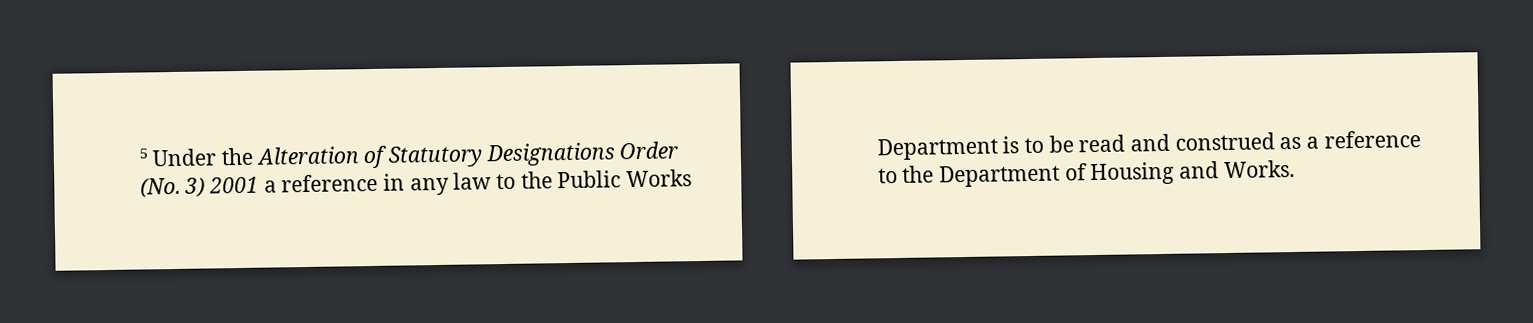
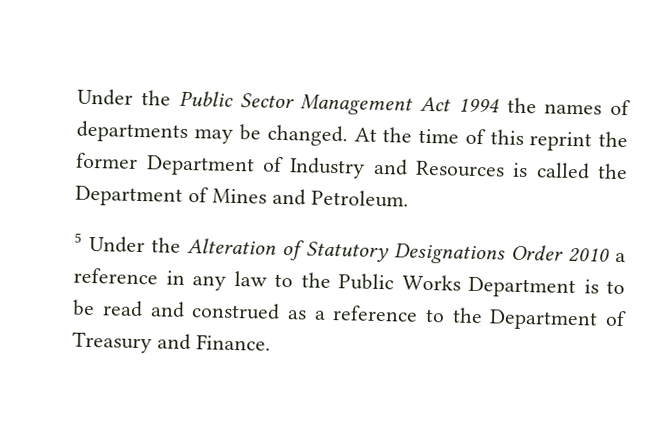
+ Under the Public Sector Management Act 1994 the names of departments may be changed. At the time of this reprint the former Department of Industry and Resources is called the Department of Mines and Petroleum.
- 5 Under the Alteration of Statutory Designations Order (No. 3) 2001 a reference in any law to the Public Works Department is to be read and construed as a reference to the Department of Housing and Works.
+ 5 Under the Alteration of Statutory Designations Order 2010 a reference in any law to the Public Works Department is to be read and construed as a reference to the Department of Treasury and Finance.

